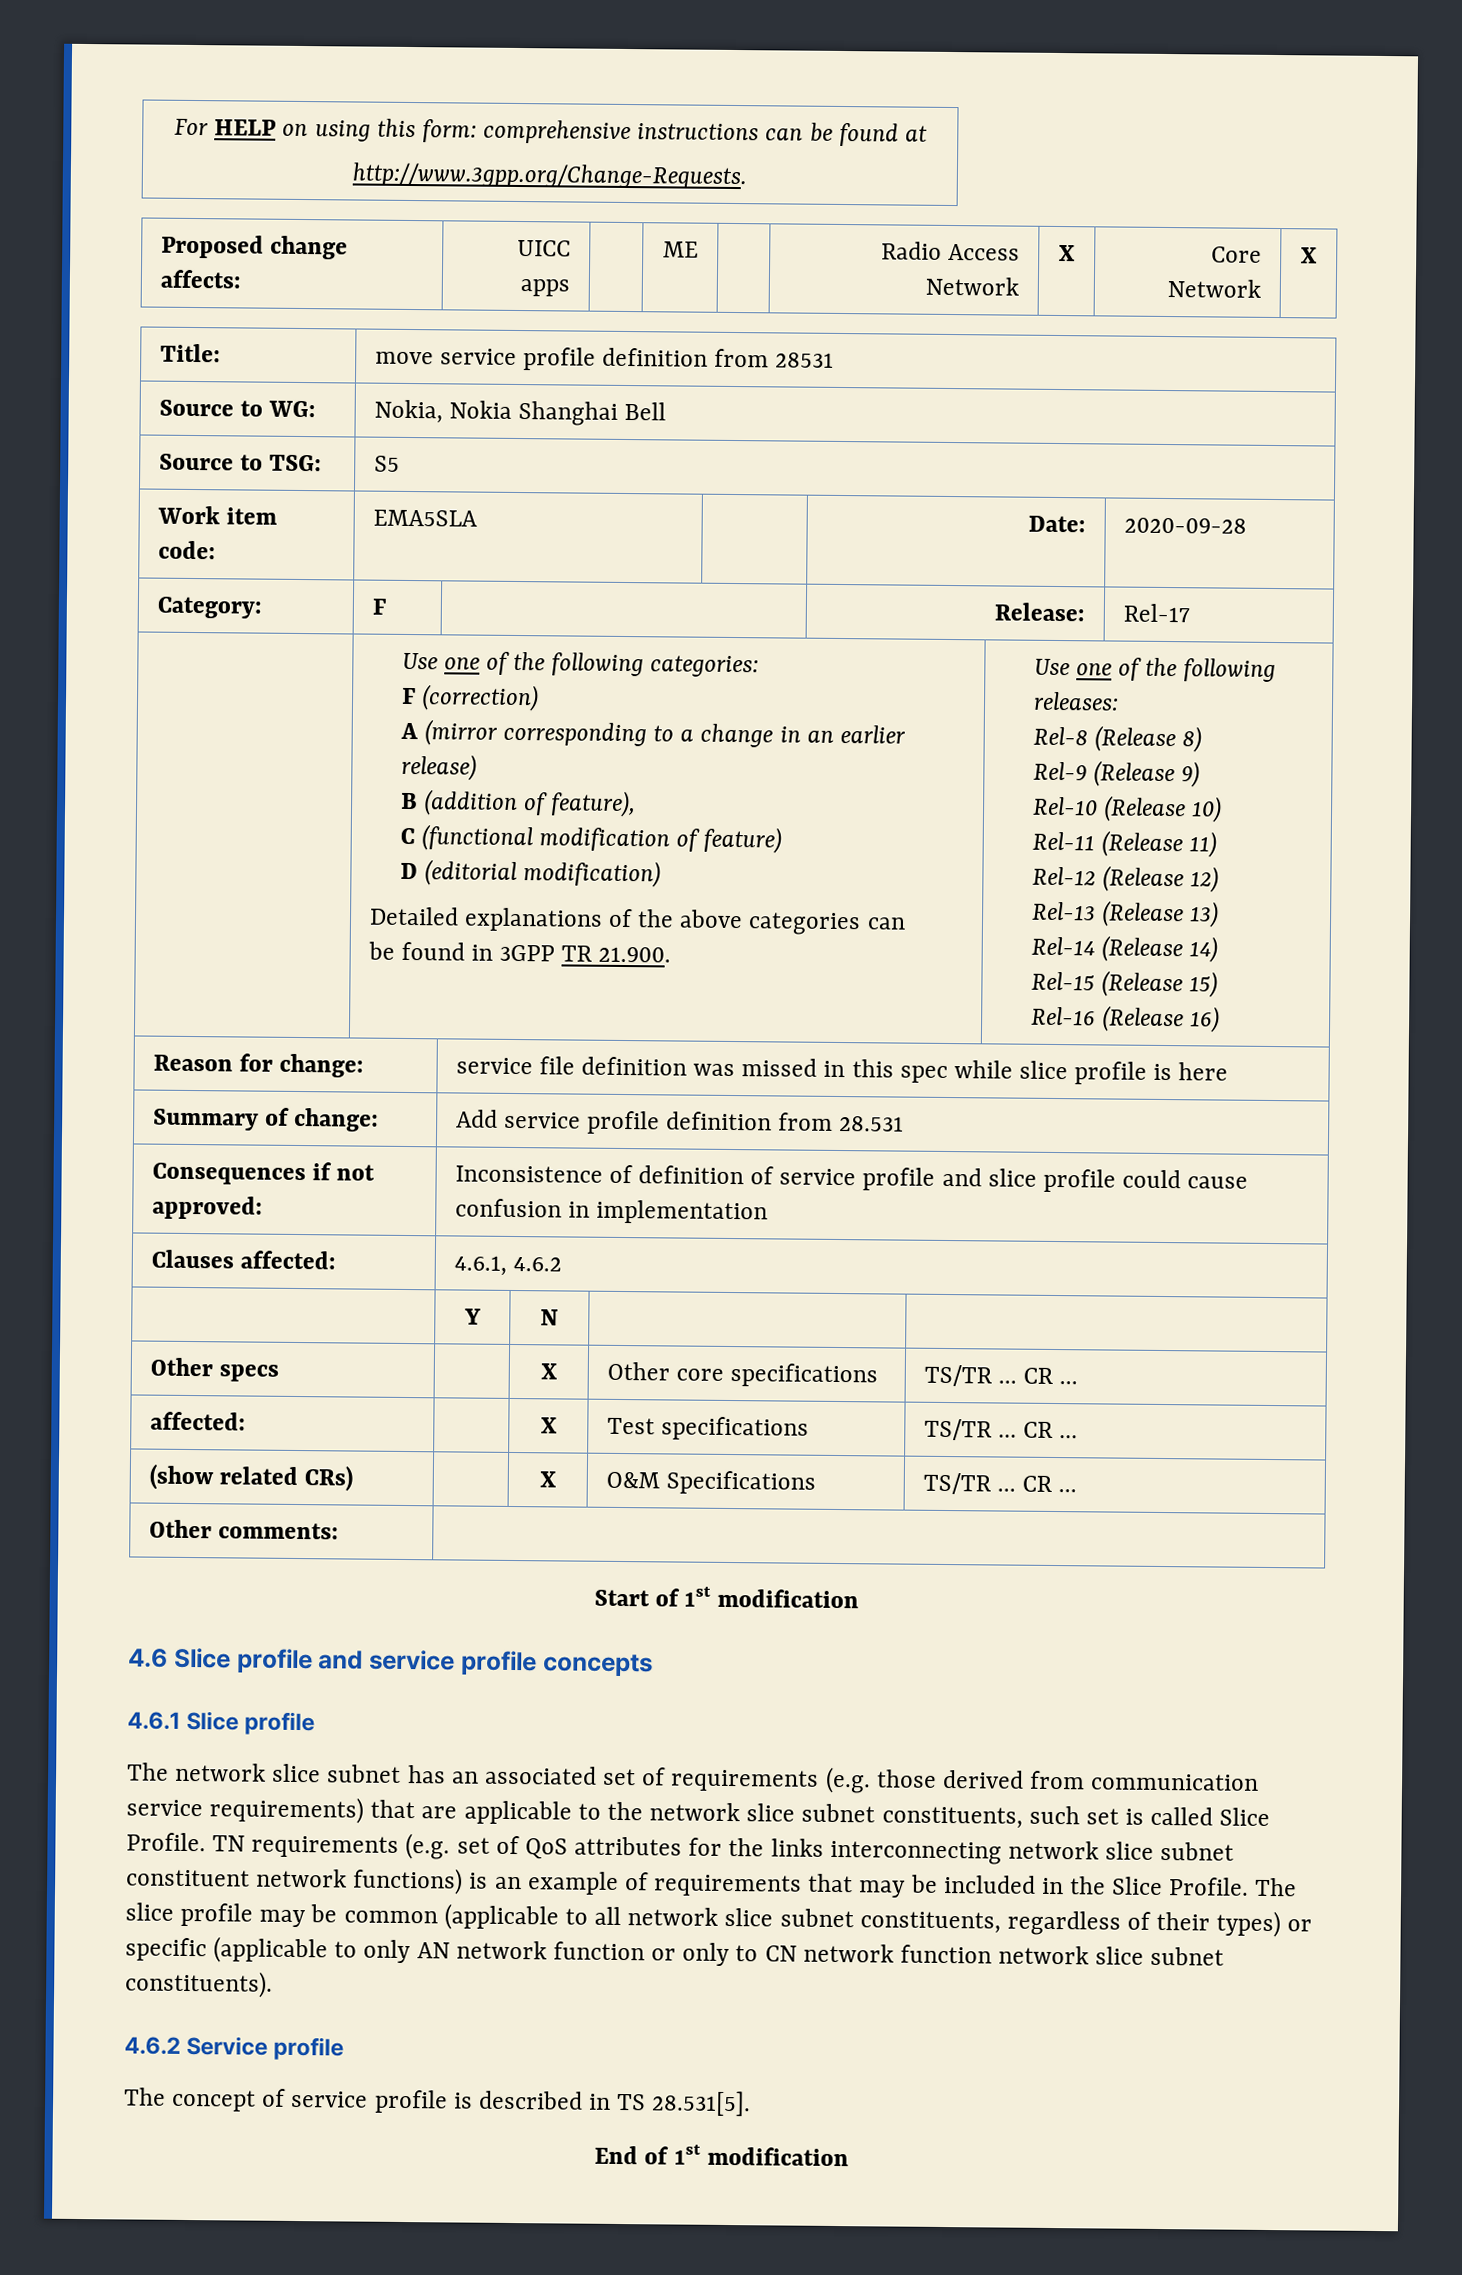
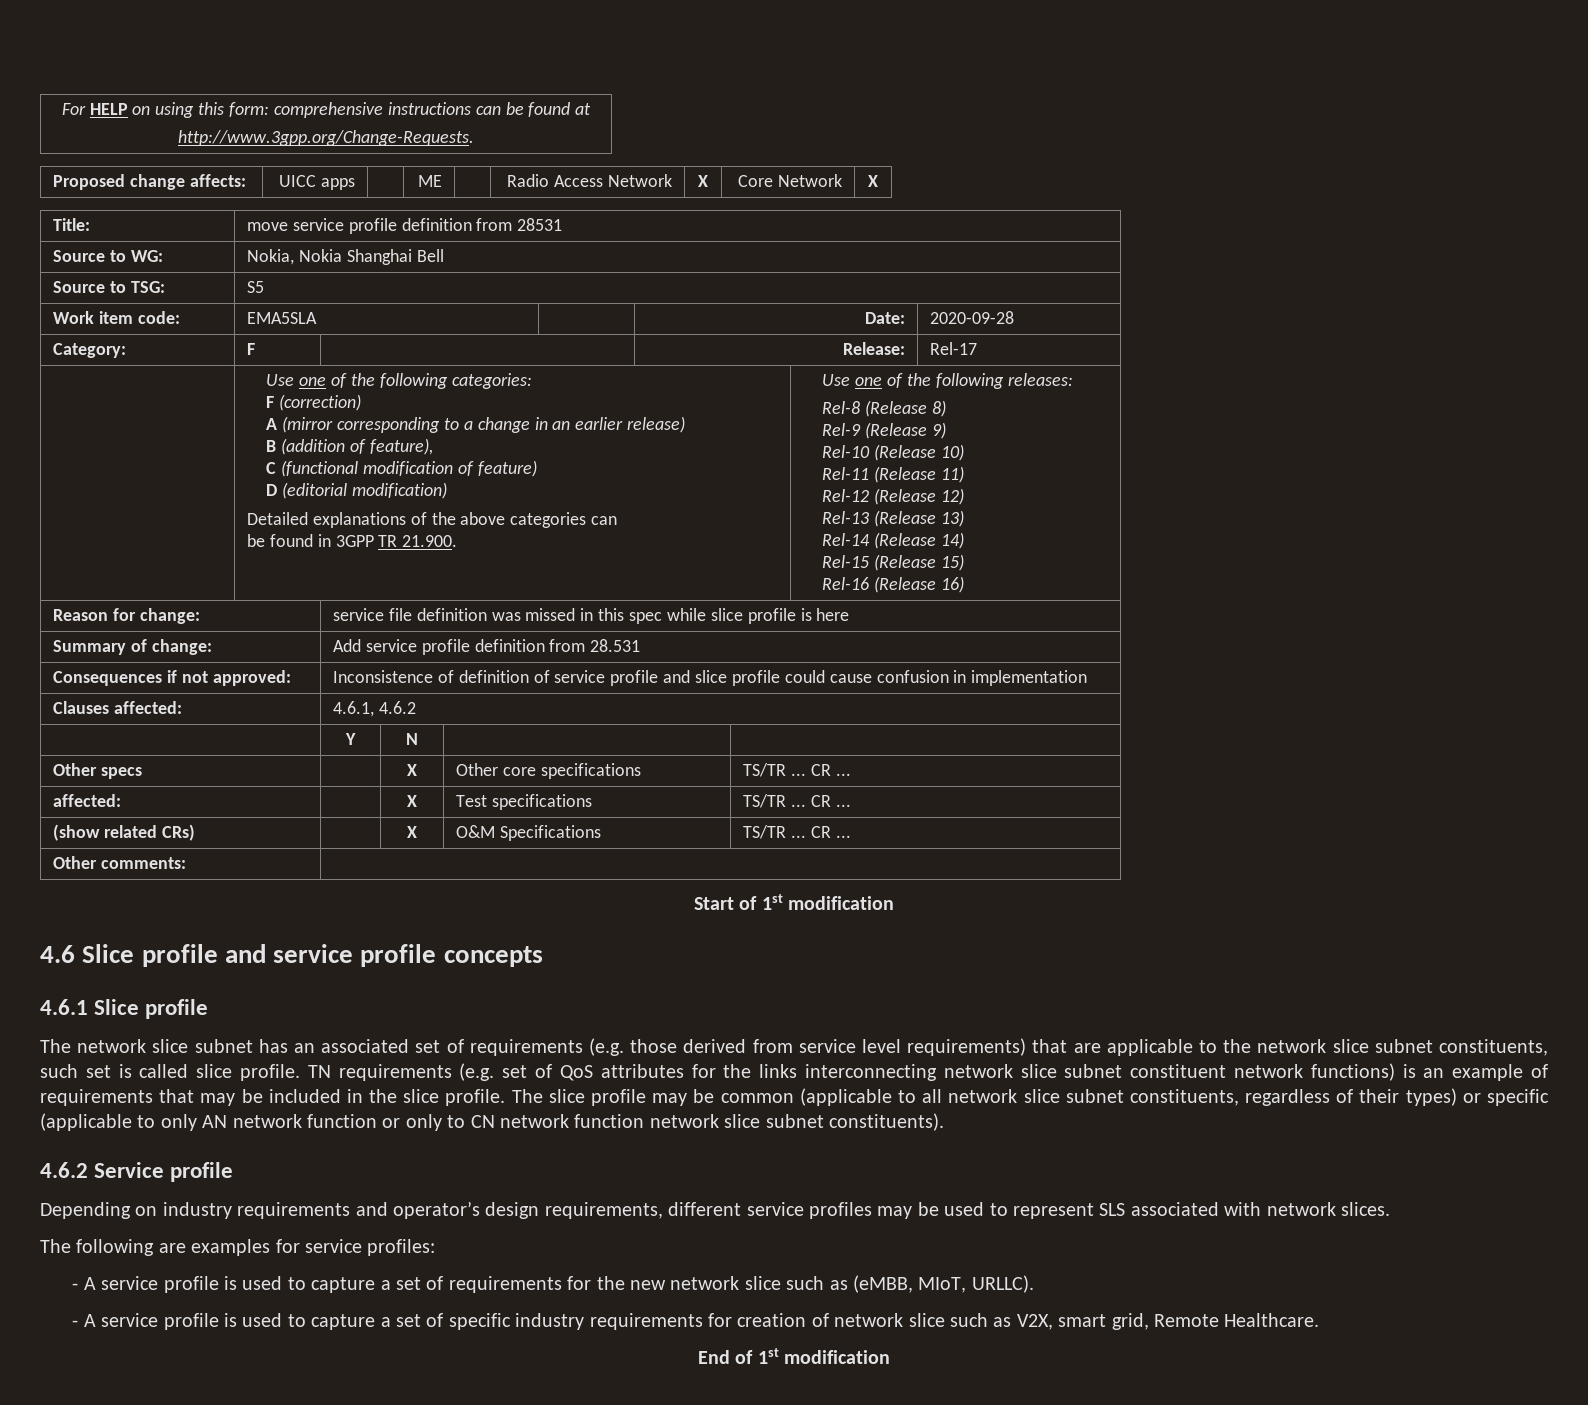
- The network slice subnet has an associated set of requirements (e.g. those derived from communication service requirements) that are applicable to the network slice subnet constituents, such set is called Slice Profile.
+ The network slice subnet has an associated set of requirements (e.g. those derived from service level requirements) that are applicable to the network slice subnet constituents, such set is called slice profile.
- TN requirements (e.g. set of QoS attributes for the links interconnecting network slice subnet constituent network functions) is an example of requirements that may be included in the Slice Profile.
+ TN requirements (e.g. set of QoS attributes for the links interconnecting network slice subnet constituent network functions) is an example of requirements that may be included in the slice profile.
- The concept of service profile is described in TS 28.531[5].
+ Depending on industry requirements and operator’s design requirements, different service profiles may be used to represent SLS associated with network slices.
+ The following are examples for service profiles:
+ - A service profile is used to capture a set of requirements for the new network slice such as (eMBB, MIoT, URLLC).
+ - A service profile is used to capture a set of specific industry requirements for creation of network slice such as V2X, smart grid, Remote Healthcare.

